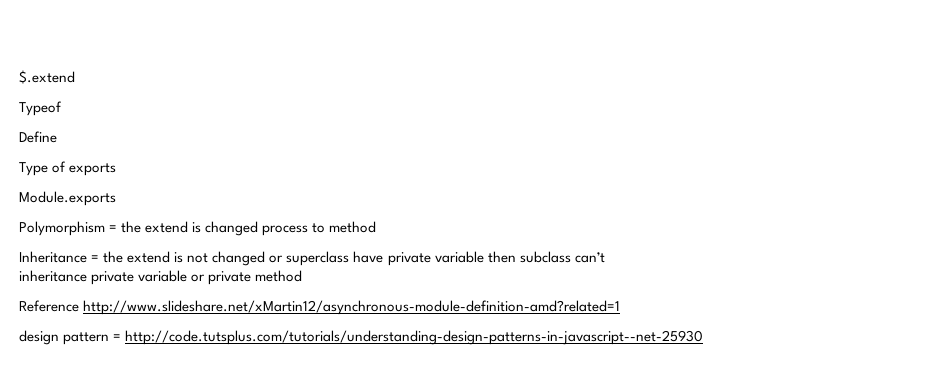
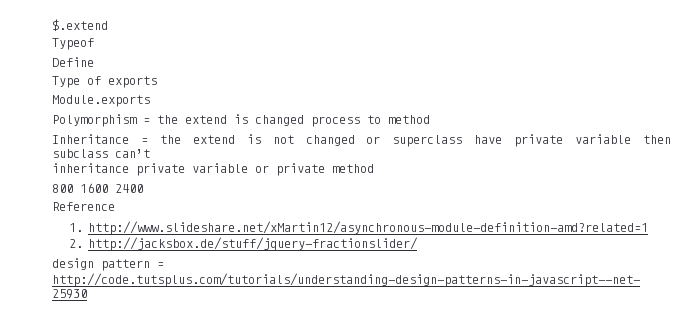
+ 800 1600 2400
- Reference http://www.slideshare.net/xMartin12/asynchronous-module-definition-amd?related=1
+ Reference
+ 1. http://www.slideshare.net/xMartin12/asynchronous-module-definition-amd?related=1
+ 2. http://jacksbox.de/stuff/jquery-fractionslider/

